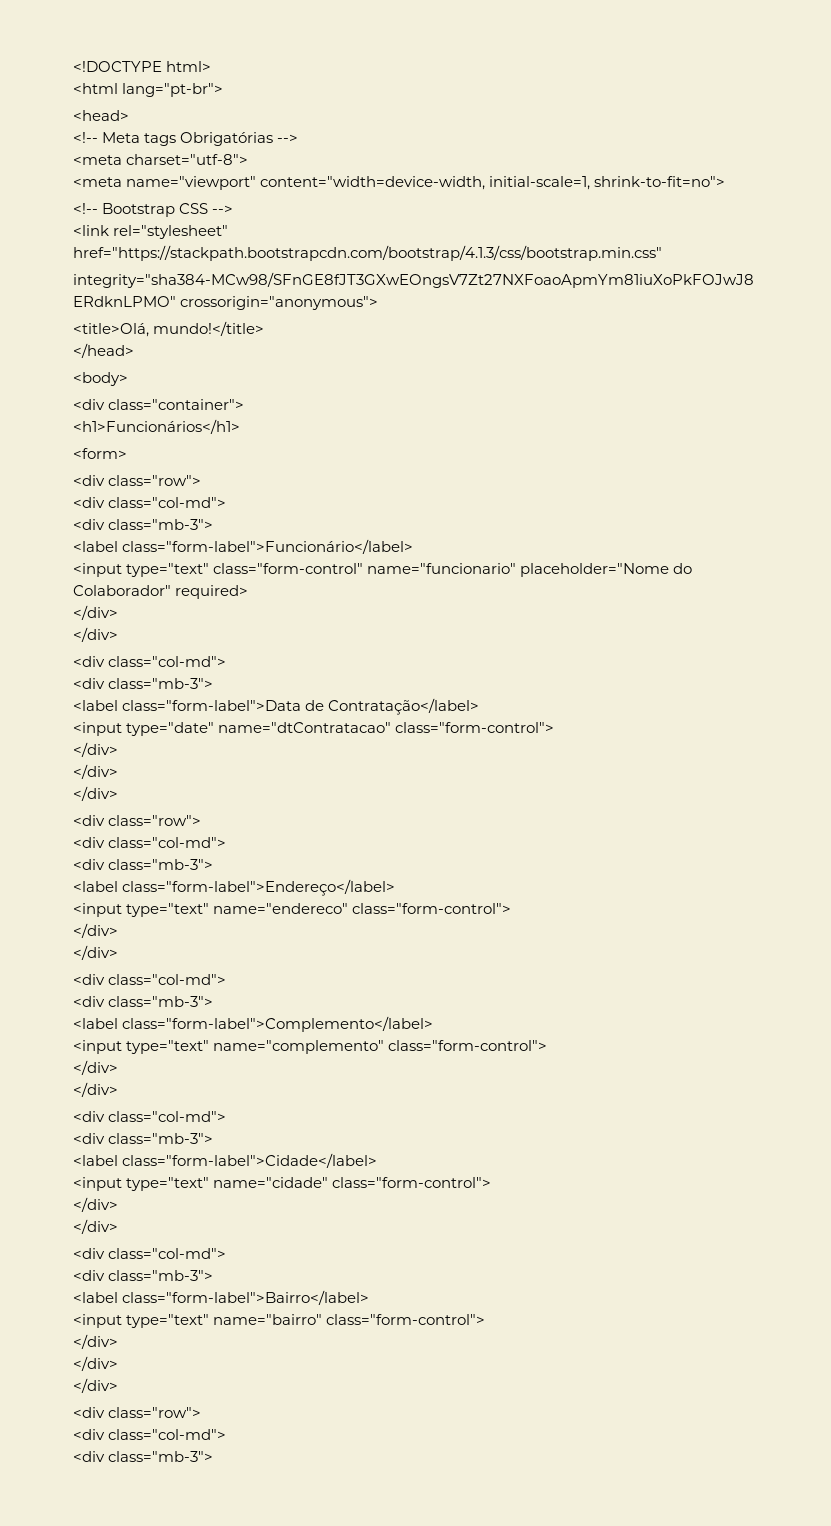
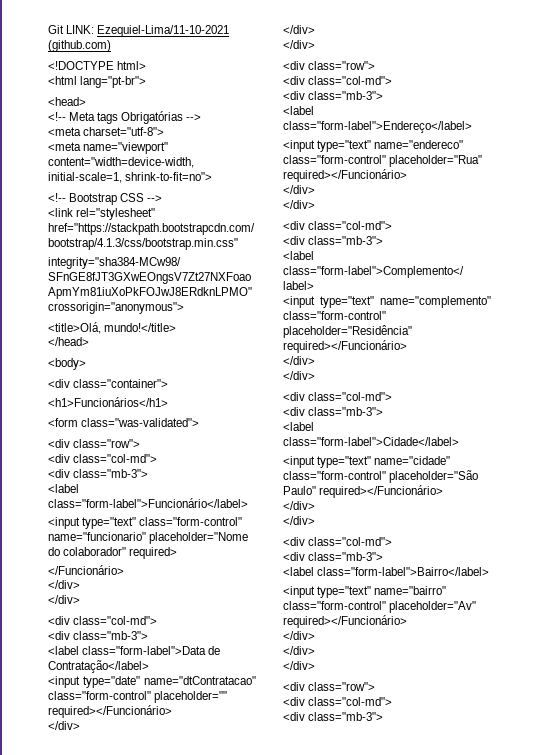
+ Git LINK: Ezequiel-Lima/11-10-2021 (github.com)
- <form>
+ <form class="was-validated">
- <input type="text" class="form-control" name="funcionario" placeholder="Nome do Colaborador" required>
+ <input type="text" class="form-control" name="funcionario" placeholder="Nome do colaborador" required>
+ </Funcionário>
- <input type="date" name="dtContratacao" class="form-control">
+ <input type="date" name="dtContratacao" class="form-control" placeholder="" required></Funcionário>
- <input type="text" name="endereco" class="form-control">
+ <input type="text" name="endereco" class="form-control" placeholder="Rua" required></Funcionário>
- <input type="text" name="complemento" class="form-control">
+ <input type="text" name="complemento" class="form-control" placeholder="Residência" required></Funcionário>
- <input type="text" name="cidade" class="form-control">
+ <input type="text" name="cidade" class="form-control" placeholder="São Paulo" required></Funcionário>
- <input type="text" name="bairro" class="form-control">
+ <input type="text" name="bairro" class="form-control" placeholder="Av" required></Funcionário>

